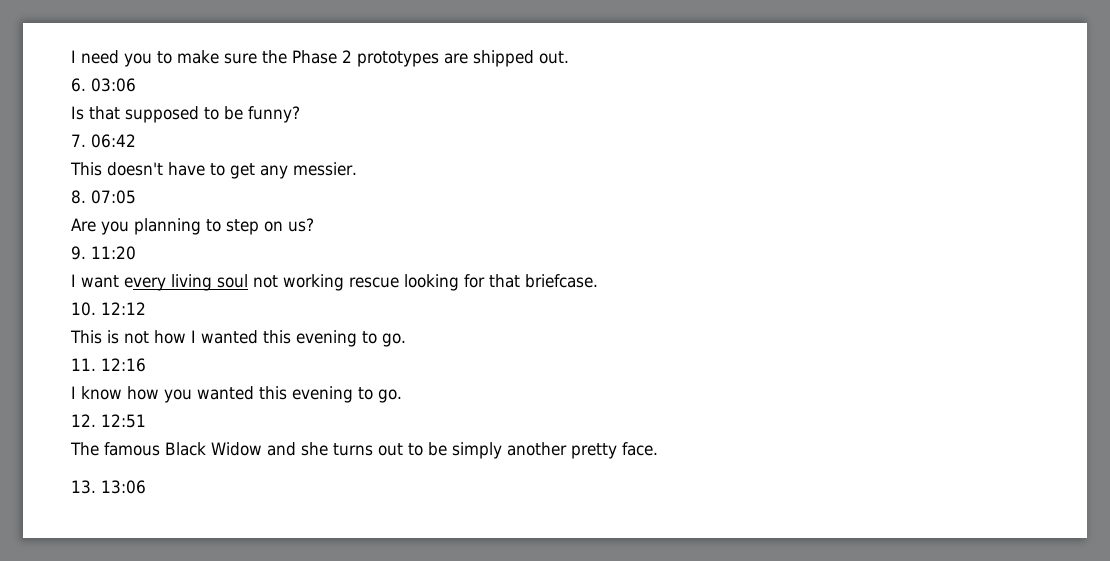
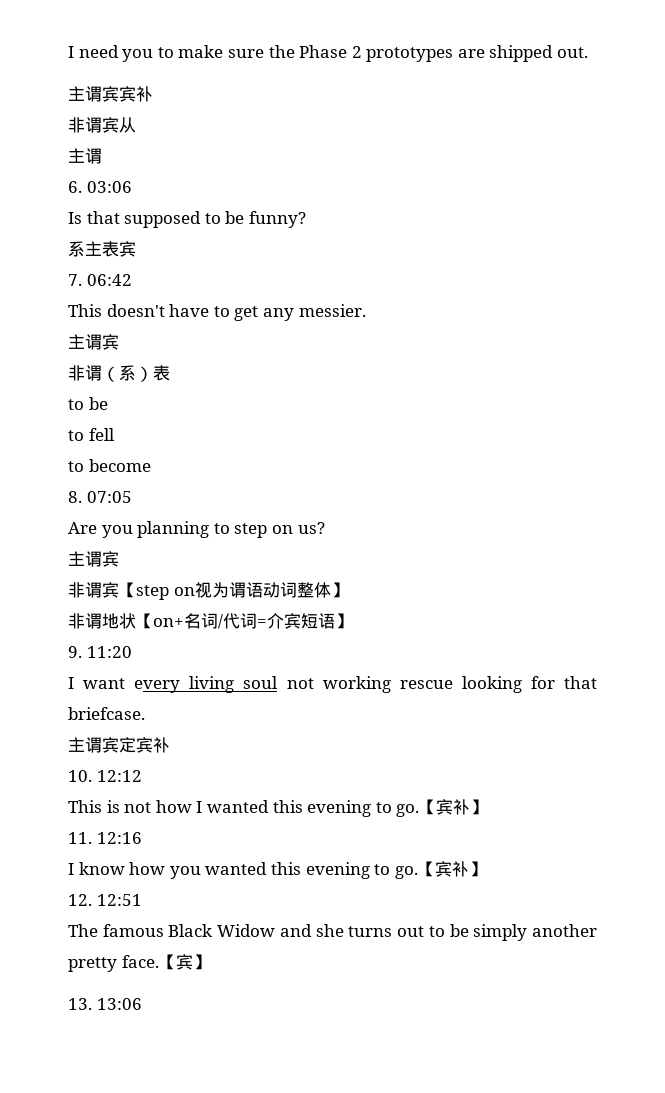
+ 主谓宾宾补
+ 非谓宾从
+ 主谓
+ 系主表宾
  This doesn't have to get any messier.
+ 主谓宾
+ 非谓（系）表
+ to be
+ to fell
+ to become
  Are you planning to step on us?
+ 主谓宾
+ 非谓宾【step on视为谓语动词整体】
+ 非谓地状【on+名词/代词=介宾短语】
+ 主谓宾定宾补
- This is not how I wanted this evening to go.
+ This is not how I wanted this evening to go.【宾补】
- I know how you wanted this evening to go.
+ I know how you wanted this evening to go.【宾补】
+ 【宾】

